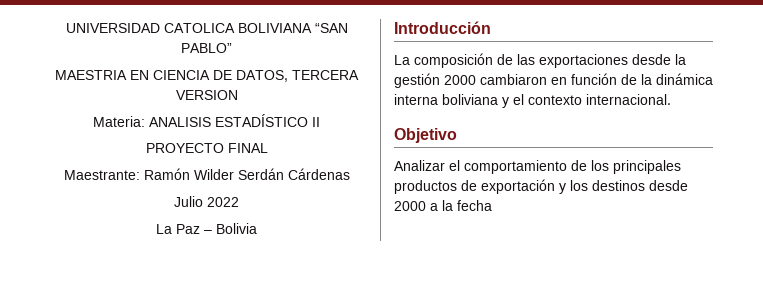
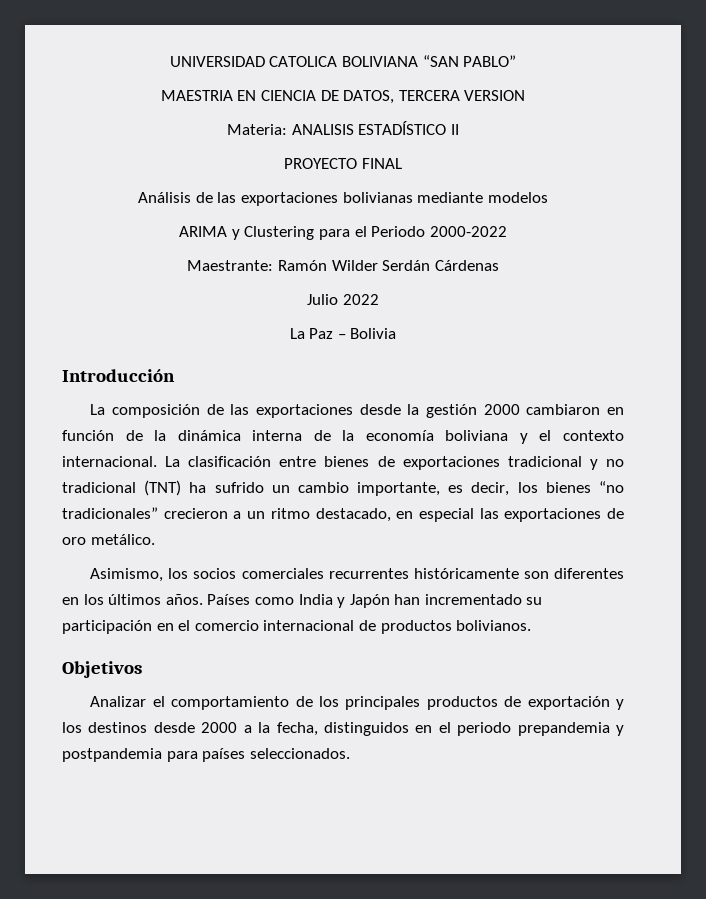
+ Análisis de las exportaciones bolivianas mediante modelos
+ ARIMA y Clustering para el Periodo 2000-2022
- La composición de las exportaciones desde la gestión 2000 cambiaron en función de la dinámica interna boliviana y el contexto internacional.
- Objetivo
+ La composición de las exportaciones desde la gestión 2000 cambiaron en función de la dinámica interna de la economía boliviana y el contexto internacional. La clasificación entre bienes de exportaciones tradicional y no tradicional (TNT) ha sufrido un cambio importante, es decir, los bienes “no tradicionales” crecieron a un ritmo destacado, en especial las exportaciones de oro metálico.
+ Asimismo, los socios comerciales recurrentes históricamente son diferentes en los últimos años. Países como India y Japón han incrementado su participación en el comercio internacional de productos bolivianos.
+ Objetivos
- Analizar el comportamiento de los principales productos de exportación y los destinos desde 2000 a la fecha
+ Analizar el comportamiento de los principales productos de exportación y los destinos desde 2000 a la fecha, distinguidos en el periodo prepandemia y postpandemia para países seleccionados.

